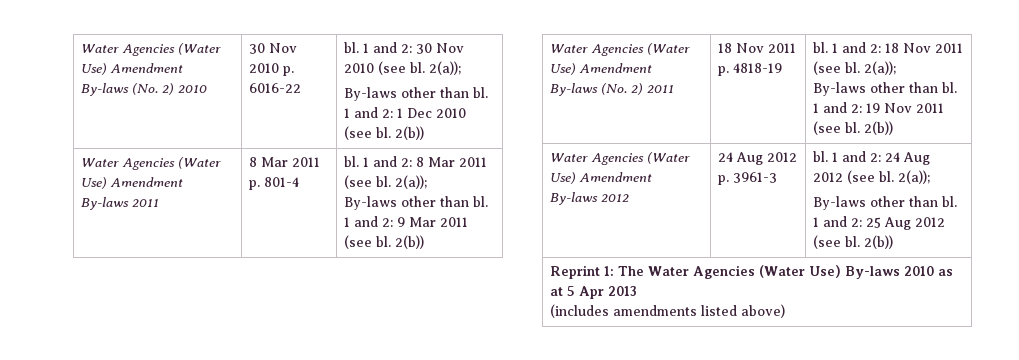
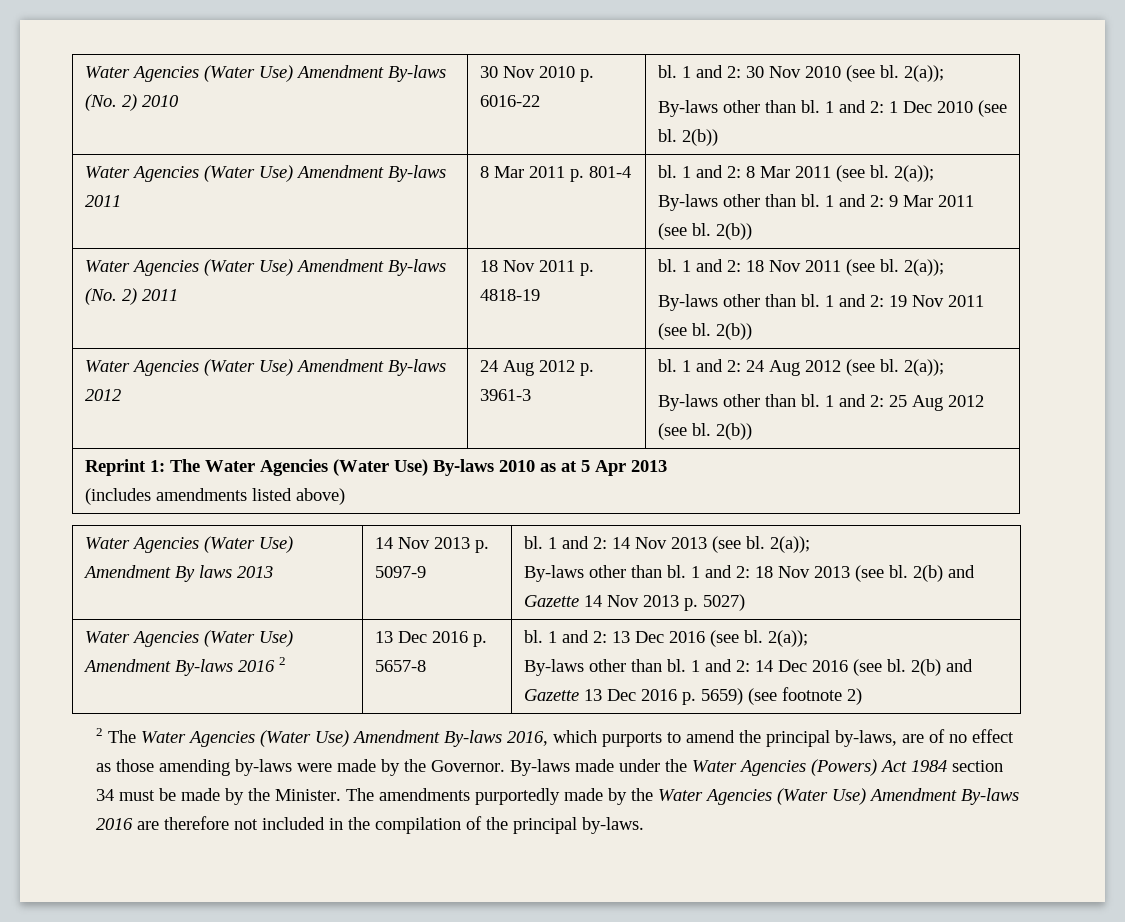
+ Water Agencies (Water Use) Amendment By laws 2013 | 14 Nov 2013 p. 5097-9 | bl. 1 and 2: 14 Nov 2013 (see bl. 2(a));
+ By-laws other than bl. 1 and 2: 18 Nov 2013 (see bl. 2(b) and Gazette 14 Nov 2013 p. 5027)
+ Water Agencies (Water Use) Amendment By-laws 2016 2 | 13 Dec 2016 p. 5657-8 | bl. 1 and 2: 13 Dec 2016 (see bl. 2(a));
+ By-laws other than bl. 1 and 2: 14 Dec 2016 (see bl. 2(b) and Gazette 13 Dec 2016 p. 5659) (see footnote 2)
+ 2 The Water Agencies (Water Use) Amendment By-laws 2016, which purports to amend the principal by-laws, are of no effect as those amending by-laws were made by the Governor. By-laws made under the Water Agencies (Powers) Act 1984 section 34 must be made by the Minister. The amendments purportedly made by the Water Agencies (Water Use) Amendment By-laws 2016 are therefore not included in the compilation of the principal by-laws.

